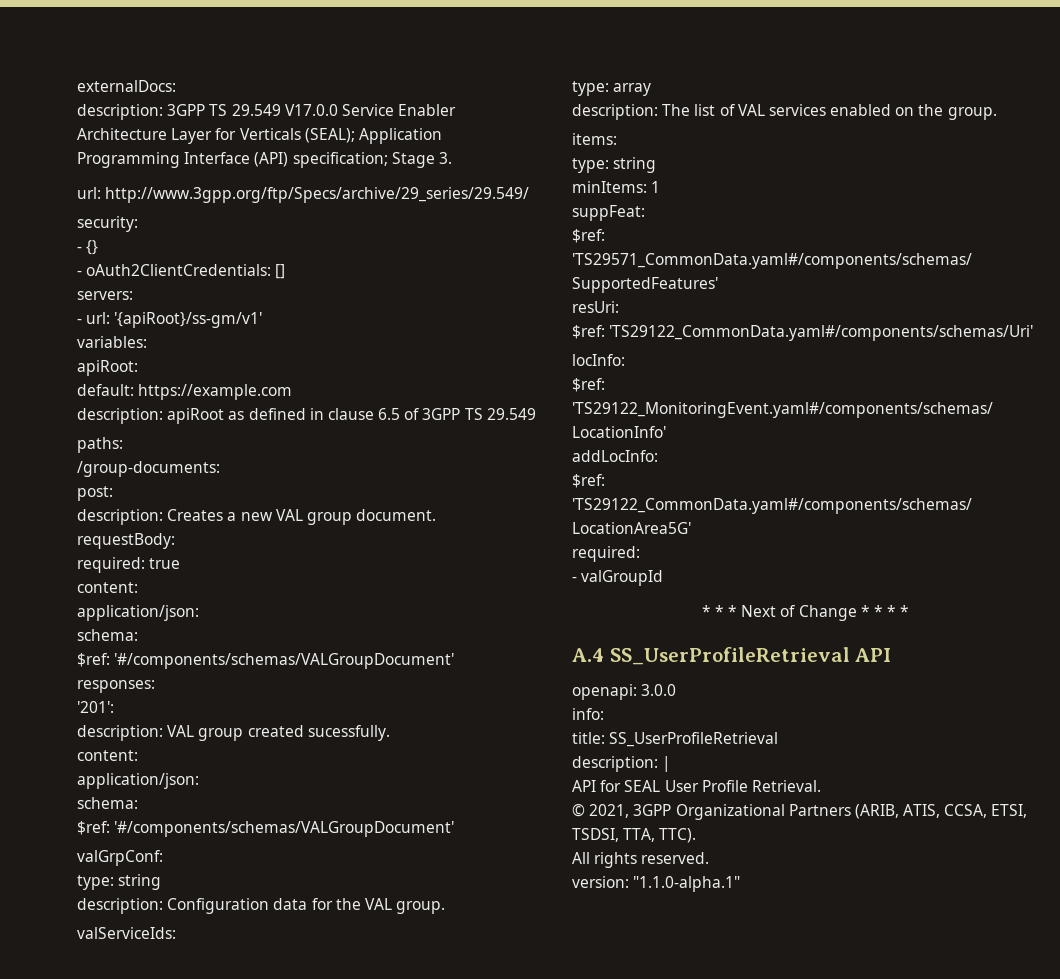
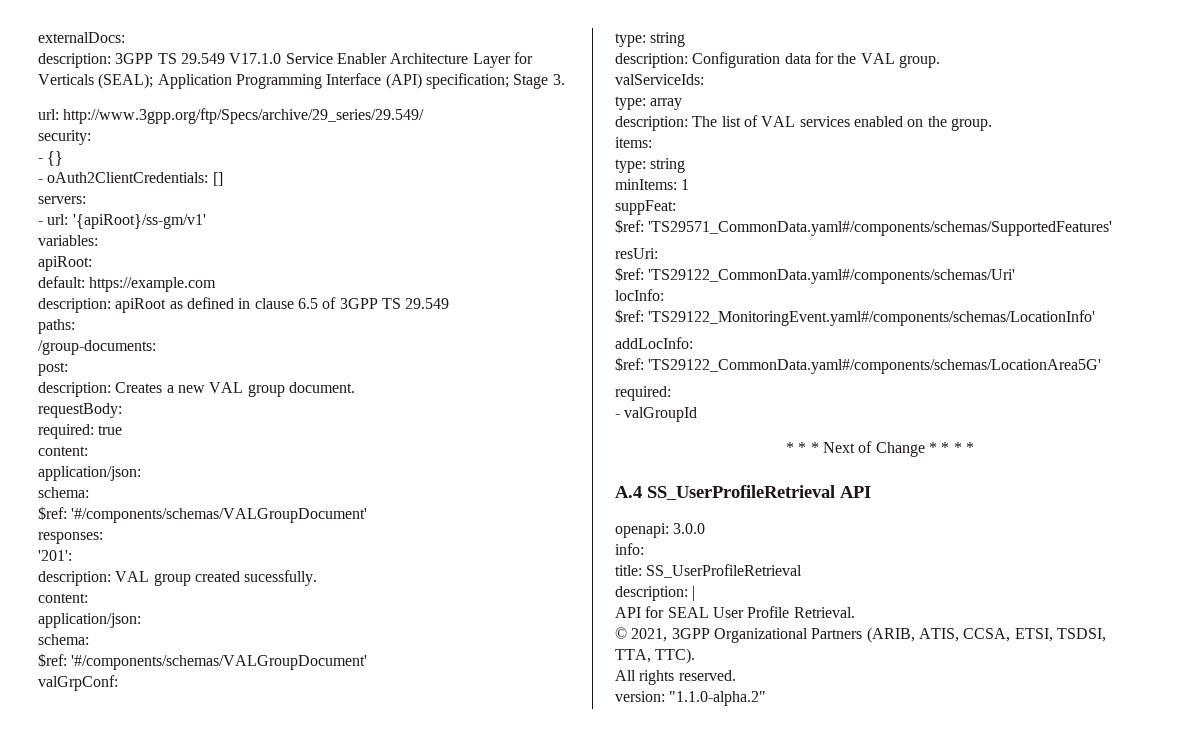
- description: 3GPP TS 29.549 V17.0.0 Service Enabler Architecture Layer for Verticals (SEAL); Application Programming Interface (API) specification; Stage 3.
+ description: 3GPP TS 29.549 V17.1.0 Service Enabler Architecture Layer for Verticals (SEAL); Application Programming Interface (API) specification; Stage 3.
- version: "1.1.0-alpha.1"
+ version: "1.1.0-alpha.2"

